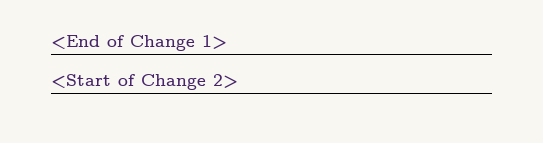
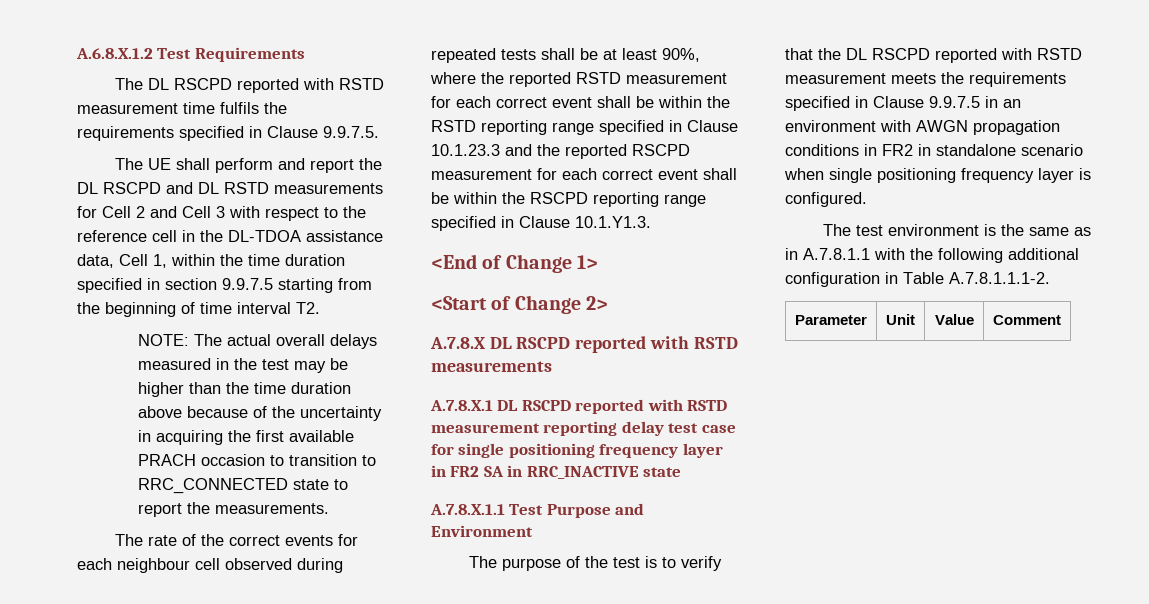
+ A.6.8.X.1.2 Test Requirements
+ The DL RSCPD reported with RSTD measurement time fulfils the requirements specified in Clause 9.9.7.5.
+ The UE shall perform and report the DL RSCPD and DL RSTD measurements for Cell 2 and Cell 3 with respect to the reference cell in the DL-TDOA assistance data, Cell 1, within the time duration specified in section 9.9.7.5 starting from the beginning of time interval T2.
+ NOTE: The actual overall delays measured in the test may be higher than the time duration above because of the uncertainty in acquiring the first available PRACH occasion to transition to RRC_CONNECTED state to report the measurements.
+ The rate of the correct events for each neighbour cell observed during repeated tests shall be at least 90%, where the reported RSTD measurement for each correct event shall be within the RSTD reporting range specified in Clause 10.1.23.3 and the reported RSCPD measurement for each correct event shall be within the RSCPD reporting range specified in Clause 10.1.Y1.3.
+ A.7.8.X DL RSCPD reported with RSTD measurements
+ A.7.8.X.1 DL RSCPD reported with RSTD measurement reporting delay test case for single positioning frequency layer in FR2 SA in RRC_INACTIVE state
+ A.7.8.X.1.1 Test Purpose and Environment
+ The purpose of the test is to verify that the DL RSCPD reported with RSTD measurement meets the requirements specified in Clause 9.9.7.5 in an environment with AWGN propagation conditions in FR2 in standalone scenario when single positioning frequency layer is configured.
+ The test environment is the same as in A.7.8.1.1 with the following additional configuration in Table A.7.8.1.1.1-2.
+ Parameter | Unit | Value | Comment

